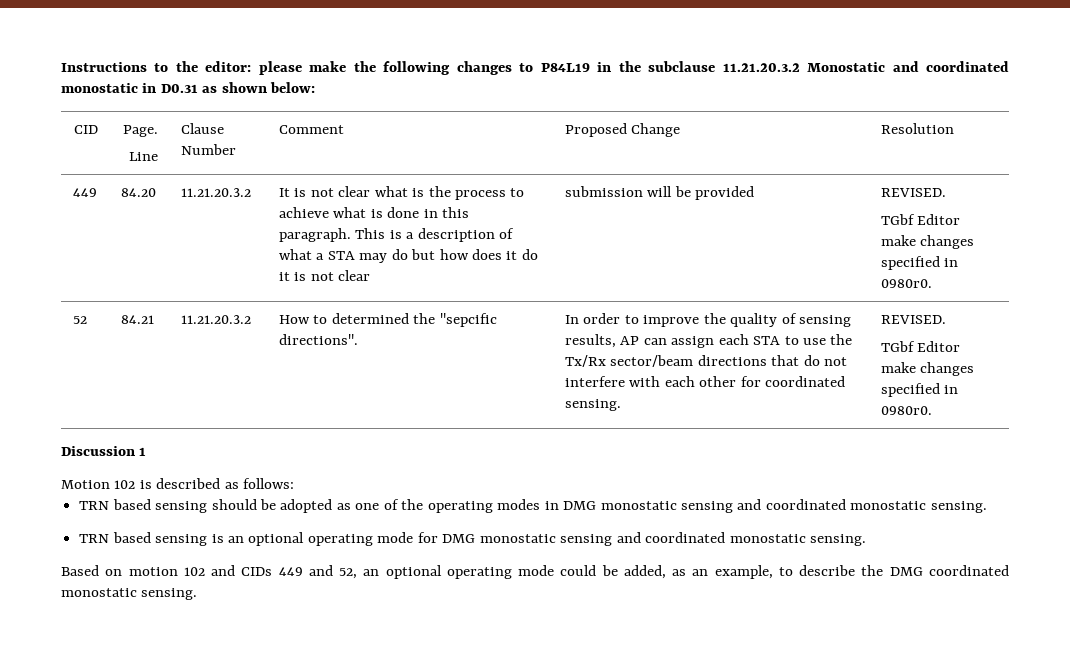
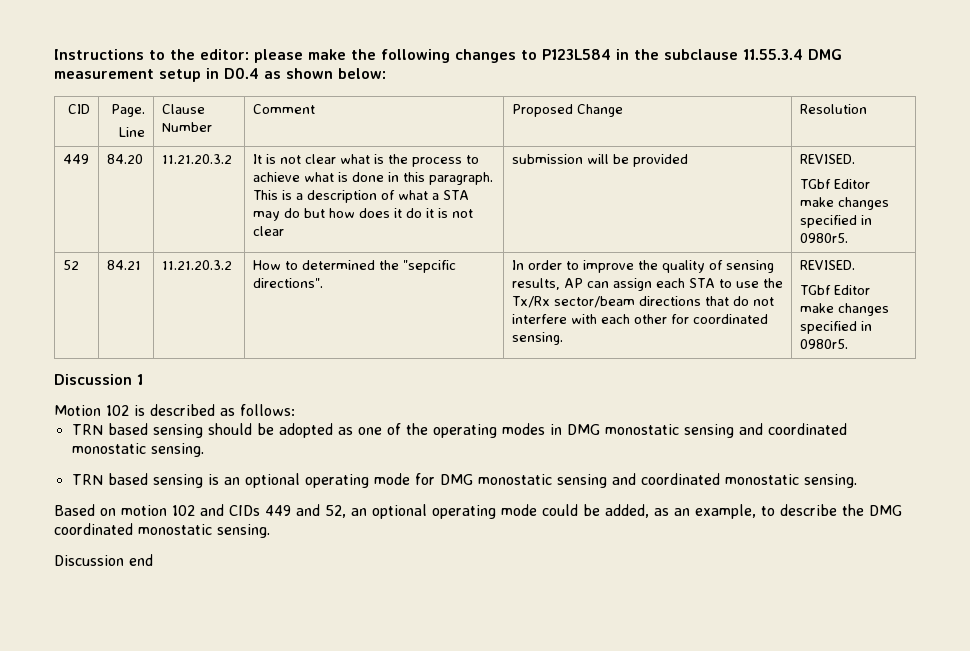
- Instructions to the editor: please make the following changes to P84L19 in the subclause 11.21.20.3.2 Monostatic and coordinated monostatic in D0.31 as shown below:
+ Instructions to the editor: please make the following changes to P123L584 in the subclause 11.55.3.4 DMG measurement setup in D0.4 as shown below:
  submission will be provided | REVISED.
- TGbf Editor make changes specified in 0980r0.
+ TGbf Editor make changes specified in 0980r5.
  In order to improve the quality of sensing results, AP can assign each STA to use the Tx/Rx sector/beam directions that do not interfere with each other for coordinated sensing. | REVISED.
- TGbf Editor make changes specified in 0980r0.
+ TGbf Editor make changes specified in 0980r5.
+ Discussion end

